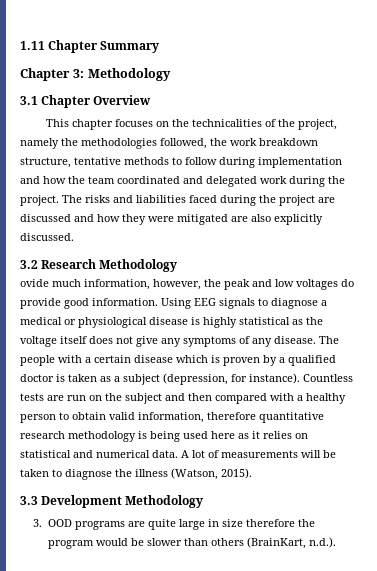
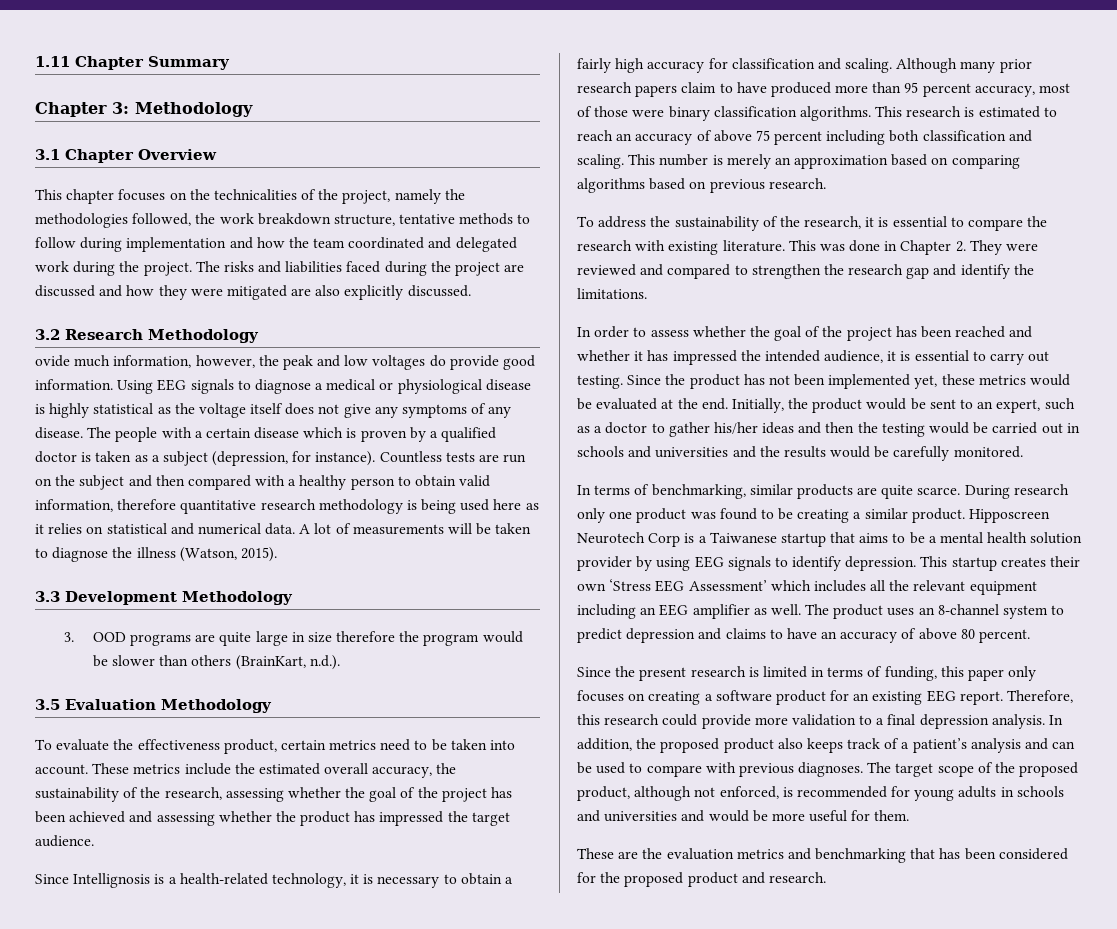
+ 3.5 Evaluation Methodology
+ To evaluate the effectiveness product, certain metrics need to be taken into account. These metrics include the estimated overall accuracy, the sustainability of the research, assessing whether the goal of the project has been achieved and assessing whether the product has impressed the target audience.
+ Since Intellignosis is a health-related technology, it is necessary to obtain a fairly high accuracy for classification and scaling. Although many prior research papers claim to have produced more than 95 percent accuracy, most of those were binary classification algorithms. This research is estimated to reach an accuracy of above 75 percent including both classification and scaling. This number is merely an approximation based on comparing algorithms based on previous research.
+ To address the sustainability of the research, it is essential to compare the research with existing literature. This was done in Chapter 2. They were reviewed and compared to strengthen the research gap and identify the limitations.
+ In order to assess whether the goal of the project has been reached and whether it has impressed the intended audience, it is essential to carry out testing. Since the product has not been implemented yet, these metrics would be evaluated at the end. Initially, the product would be sent to an expert, such as a doctor to gather his/her ideas and then the testing would be carried out in schools and universities and the results would be carefully monitored.
+ In terms of benchmarking, similar products are quite scarce. During research only one product was found to be creating a similar product. Hipposcreen Neurotech Corp is a Taiwanese startup that aims to be a mental health solution provider by using EEG signals to identify depression. This startup creates their own ‘Stress EEG Assessment’ which includes all the relevant equipment including an EEG amplifier as well. The product uses an 8-channel system to predict depression and claims to have an accuracy of above 80 percent.
+ Since the present research is limited in terms of funding, this paper only focuses on creating a software product for an existing EEG report. Therefore, this research could provide more validation to a final depression analysis. In addition, the proposed product also keeps track of a patient’s analysis and can be used to compare with previous diagnoses. The target scope of the proposed product, although not enforced, is recommended for young adults in schools and universities and would be more useful for them.
+ These are the evaluation metrics and benchmarking that has been considered for the proposed product and research.

